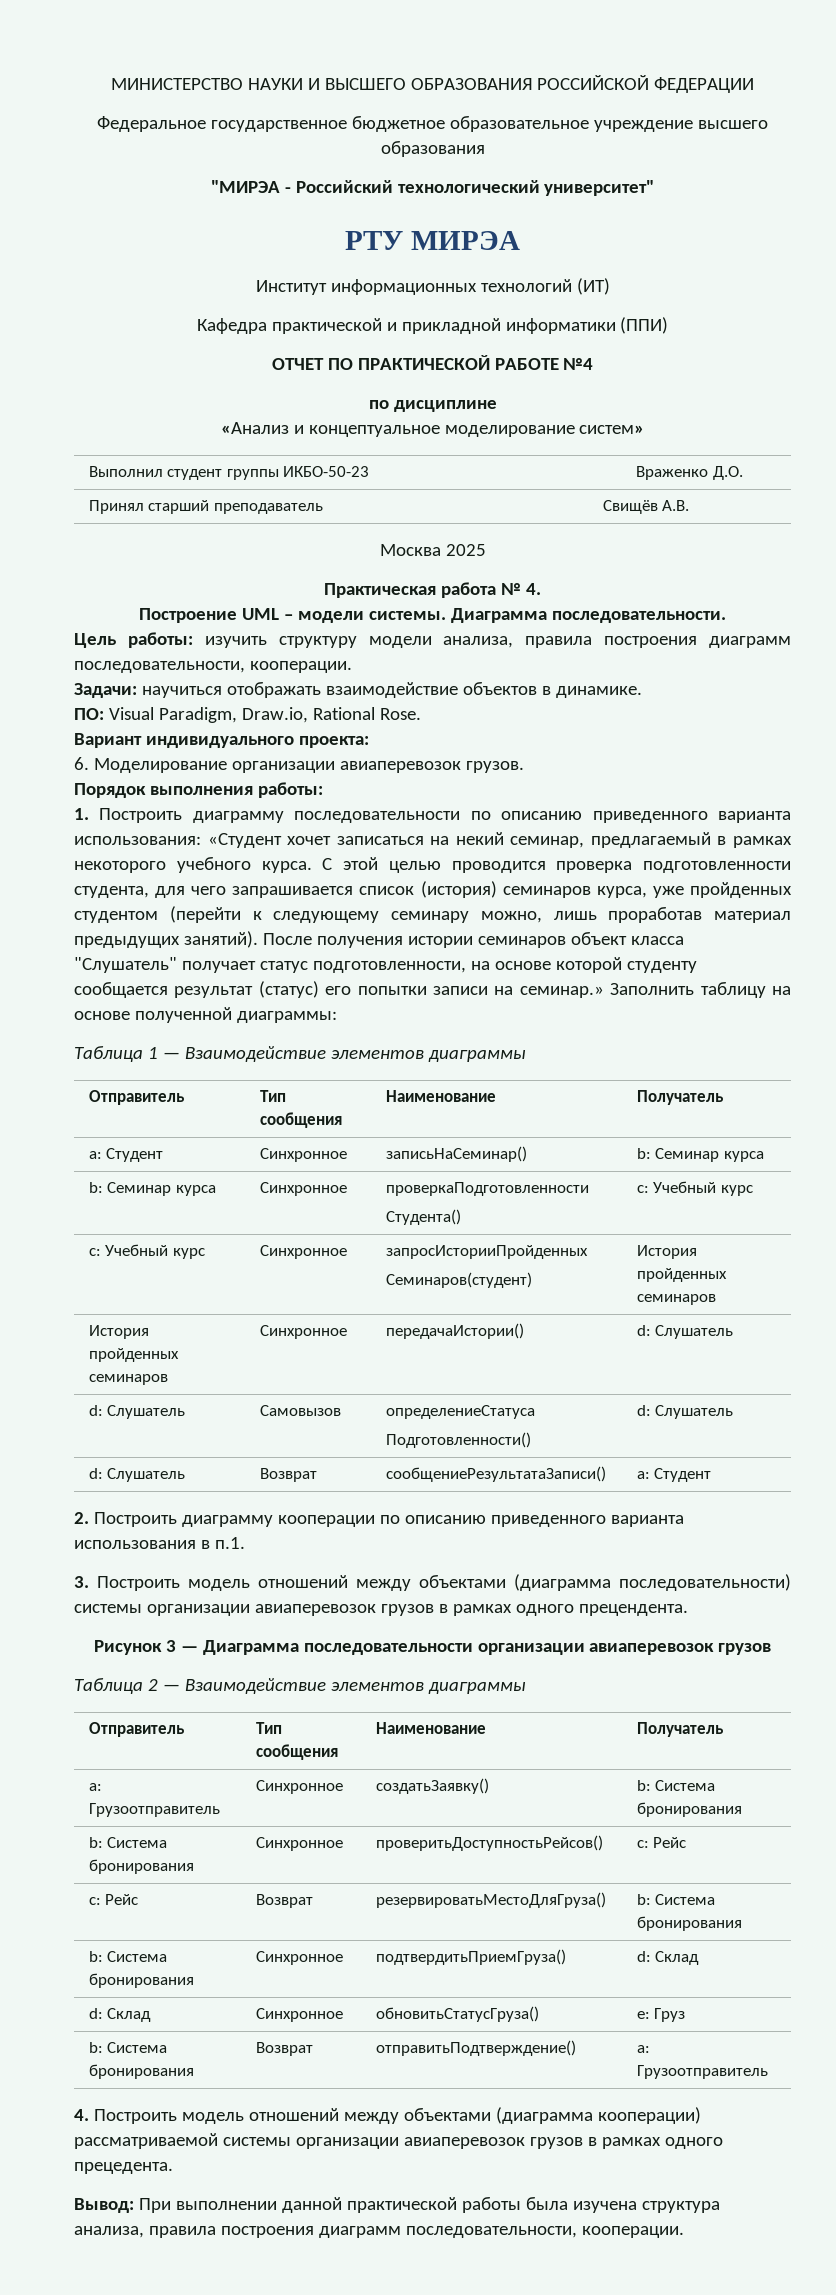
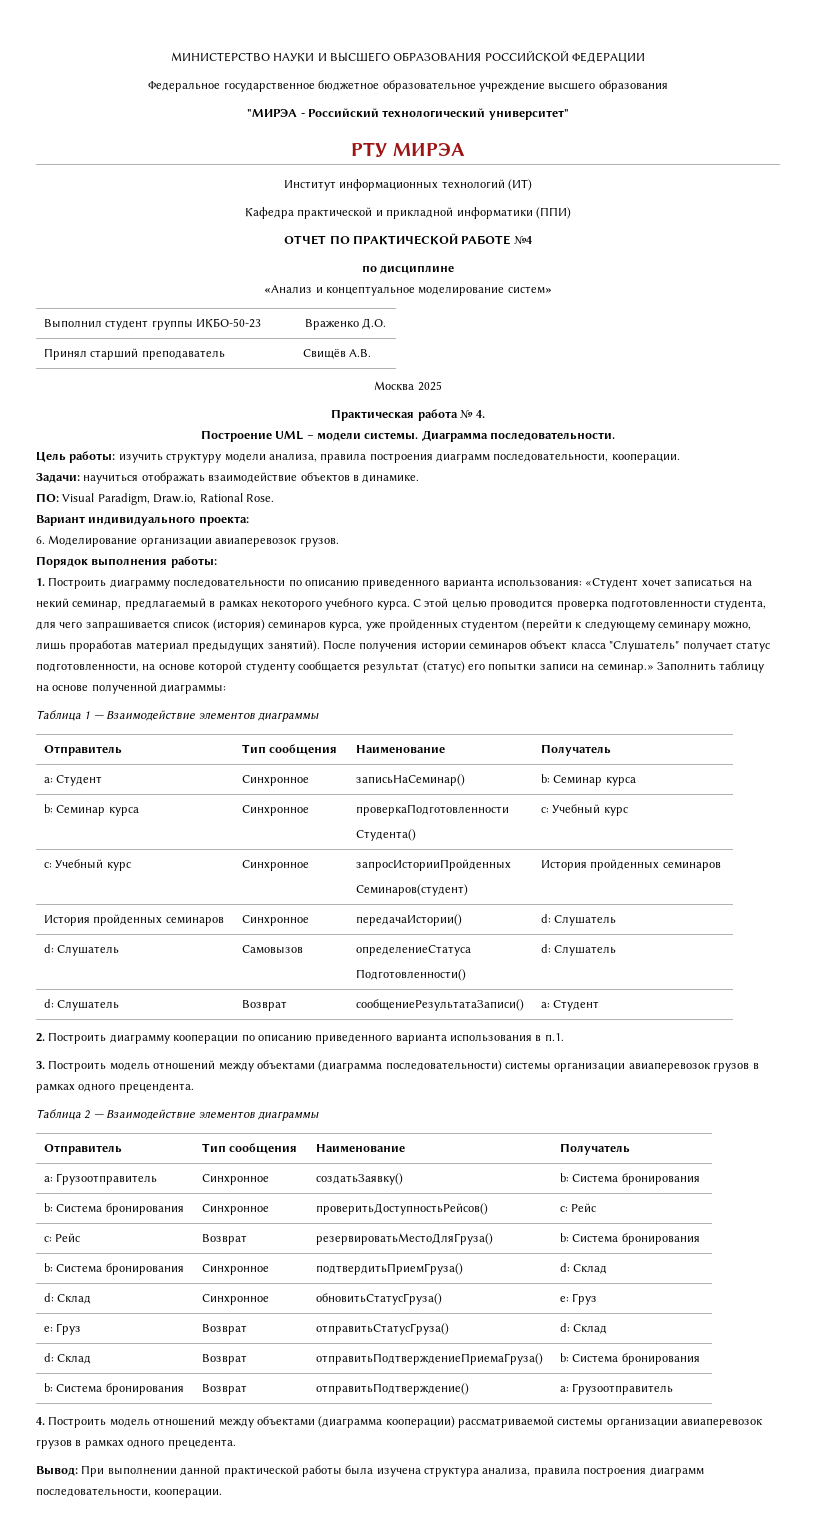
- Рисунок 3 — Диаграмма последовательности организации авиаперевозок грузов
+ e: Груз | Возврат | отправитьСтатусГруза() | d: Склад
+ d: Склад | Возврат | отправитьПодтверждениеПриемаГруза() | b: Система бронирования

